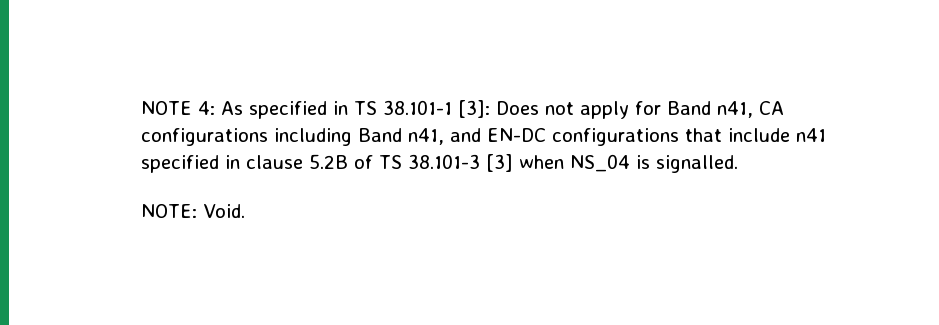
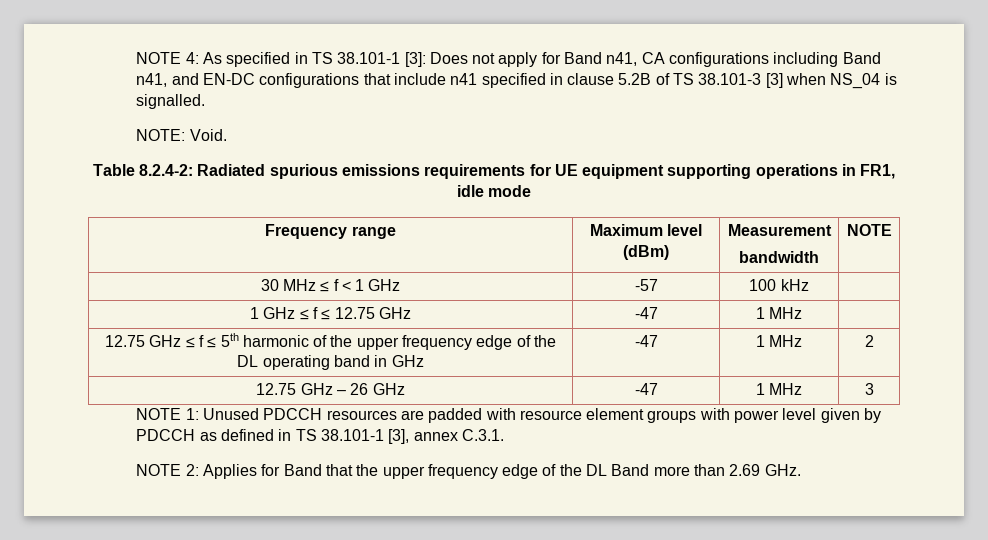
+ Table 8.2.4-2: Radiated spurious emissions requirements for UE equipment supporting operations in FR1, idle mode
+ Frequency range | Maximum level (dBm) | Measurement
+ bandwidth | NOTE
+ 30 MHz ≤ f < 1 GHz | -57 | 100 kHz |
+ 1 GHz ≤ f ≤ 12.75 GHz | -47 | 1 MHz |
+ 12.75 GHz ≤ f ≤ 5th harmonic of the upper frequency edge of the DL operating band in GHz | -47 | 1 MHz | 2
+ 12.75 GHz – 26 GHz | -47 | 1 MHz | 3
+ NOTE 1: Unused PDCCH resources are padded with resource element groups with power level given by PDCCH as defined in TS 38.101-1 [3], annex C.3.1.
+ NOTE 2: Applies for Band that the upper frequency edge of the DL Band more than 2.69 GHz.

